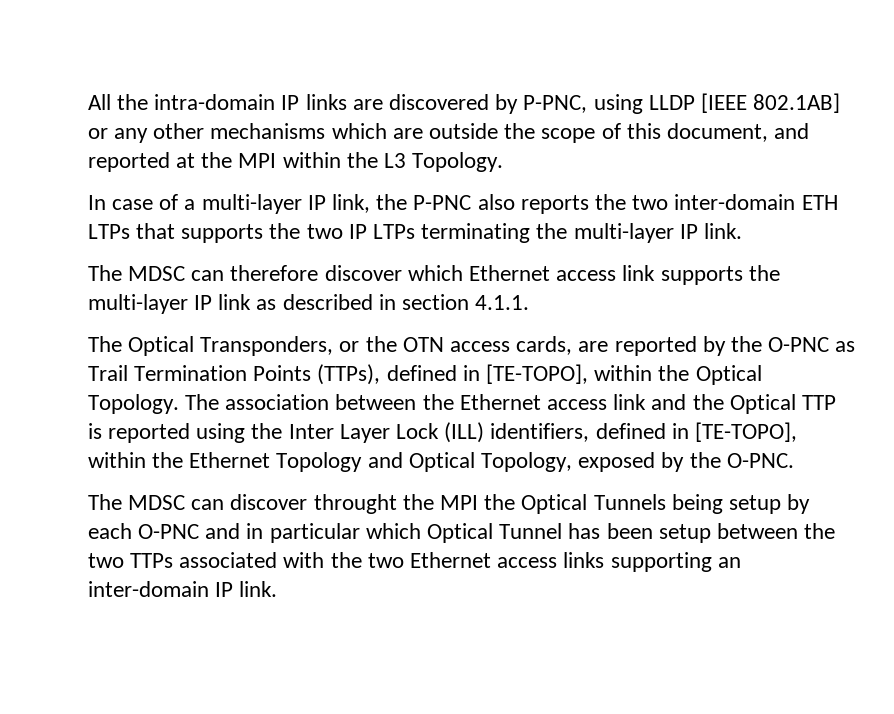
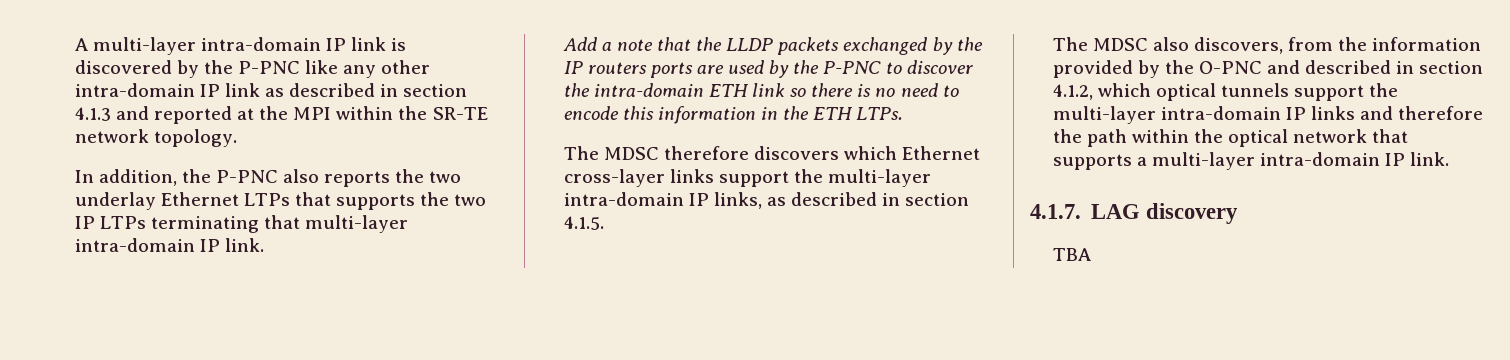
- All the intra-domain IP links are discovered by P-PNC, using LLDP [IEEE 802.1AB] or any other mechanisms which are outside the scope of this document, and reported at the MPI within the L3 Topology.
- In case of a multi-layer IP link, the P-PNC also reports the two inter-domain ETH LTPs that supports the two IP LTPs terminating the multi-layer IP link.
- The MDSC can therefore discover which Ethernet access link supports the multi-layer IP link as described in section 4.1.1.
- The Optical Transponders, or the OTN access cards, are reported by the O-PNC as Trail Termination Points (TTPs), defined in [TE-TOPO], within the Optical Topology. The association between the Ethernet access link and the Optical TTP is reported using the Inter Layer Lock (ILL) identifiers, defined in [TE-TOPO], within the Ethernet Topology and Optical Topology, exposed by the O-PNC.
- The MDSC can discover throught the MPI the Optical Tunnels being setup by each O-PNC and in particular which Optical Tunnel has been setup between the two TTPs associated with the two Ethernet access links supporting an inter-domain IP link.
+ A multi-layer intra-domain IP link is discovered by the P-PNC like any other intra-domain IP link as described in section 4.1.3 and reported at the MPI within the SR-TE network topology.
+ In addition, the P-PNC also reports the two underlay Ethernet LTPs that supports the two IP LTPs terminating that multi-layer intra-domain IP link.
+ Add a note that the LLDP packets exchanged by the IP routers ports are used by the P-PNC to discover the intra-domain ETH link so there is no need to encode this information in the ETH LTPs.
+ The MDSC therefore discovers which Ethernet cross-layer links support the multi-layer intra-domain IP links, as described in section 4.1.5.
+ The MDSC also discovers, from the information provided by the O-PNC and described in section 4.1.2, which optical tunnels support the multi-layer intra-domain IP links and therefore the path within the optical network that supports a multi-layer intra-domain IP link.
+ 4.1.7. LAG discovery
+ TBA

